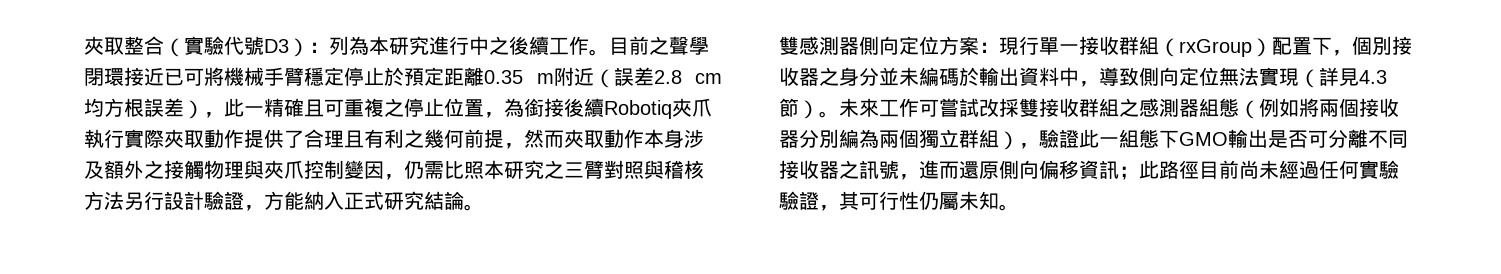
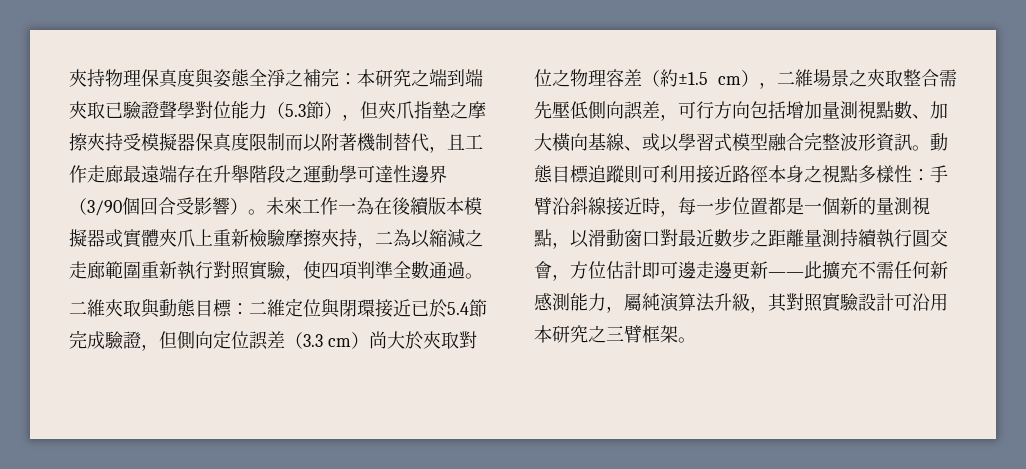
- 夾取整合（實驗代號D3）：列為本研究進行中之後續工作。目前之聲學閉環接近已可將機械手臂穩定停止於預定距離0.35 m附近（誤差2.8 cm均方根誤差），此一精確且可重複之停止位置，為銜接後續Robotiq夾爪執行實際夾取動作提供了合理且有利之幾何前提，然而夾取動作本身涉及額外之接觸物理與夾爪控制變因，仍需比照本研究之三臂對照與稽核方法另行設計驗證，方能納入正式研究結論。
- 雙感測器側向定位方案：現行單一接收群組（rxGroup）配置下，個別接收器之身分並未編碼於輸出資料中，導致側向定位無法實現（詳見4.3節）。未來工作可嘗試改採雙接收群組之感測器組態（例如將兩個接收器分別編為兩個獨立群組），驗證此一組態下GMO輸出是否可分離不同接收器之訊號，進而還原側向偏移資訊；此路徑目前尚未經過任何實驗驗證，其可行性仍屬未知。
+ 夾持物理保真度與姿態全淨之補完：本研究之端到端夾取已驗證聲學對位能力（5.3節），但夾爪指墊之摩擦夾持受模擬器保真度限制而以附著機制替代，且工作走廊最遠端存在升舉階段之運動學可達性邊界（3/90個回合受影響）。未來工作一為在後續版本模擬器或實體夾爪上重新檢驗摩擦夾持，二為以縮減之走廊範圍重新執行對照實驗，使四項判準全數通過。
+ 二維夾取與動態目標：二維定位與閉環接近已於5.4節完成驗證，但側向定位誤差（3.3 cm）尚大於夾取對位之物理容差（約±1.5 cm），二維場景之夾取整合需先壓低側向誤差，可行方向包括增加量測視點數、加大橫向基線、或以學習式模型融合完整波形資訊。動態目標追蹤則可利用接近路徑本身之視點多樣性：手臂沿斜線接近時，每一步位置都是一個新的量測視點，以滑動窗口對最近數步之距離量測持續執行圓交會，方位估計即可邊走邊更新——此擴充不需任何新感測能力，屬純演算法升級，其對照實驗設計可沿用本研究之三臂框架。

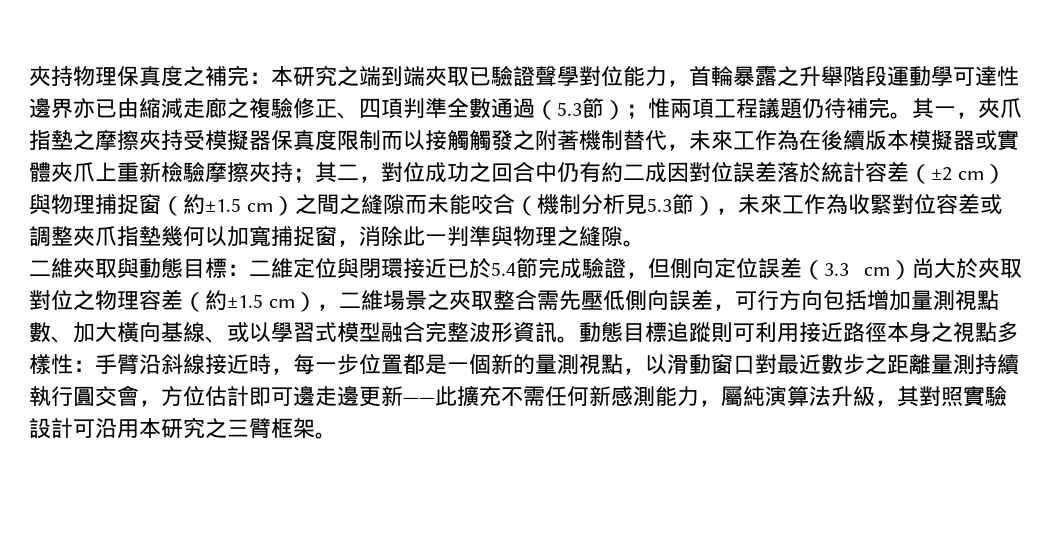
- 夾持物理保真度與姿態全淨之補完：本研究之端到端夾取已驗證聲學對位能力（5.3節），但夾爪指墊之摩擦夾持受模擬器保真度限制而以附著機制替代，且工作走廊最遠端存在升舉階段之運動學可達性邊界（3/90個回合受影響）。未來工作一為在後續版本模擬器或實體夾爪上重新檢驗摩擦夾持，二為以縮減之走廊範圍重新執行對照實驗，使四項判準全數通過。
+ 夾持物理保真度之補完：本研究之端到端夾取已驗證聲學對位能力，首輪暴露之升舉階段運動學可達性邊界亦已由縮減走廊之複驗修正、四項判準全數通過（5.3節）；惟兩項工程議題仍待補完。其一，夾爪指墊之摩擦夾持受模擬器保真度限制而以接觸觸發之附著機制替代，未來工作為在後續版本模擬器或實體夾爪上重新檢驗摩擦夾持；其二，對位成功之回合中仍有約二成因對位誤差落於統計容差（±2 cm）與物理捕捉窗（約±1.5 cm）之間之縫隙而未能咬合（機制分析見5.3節），未來工作為收緊對位容差或調整夾爪指墊幾何以加寬捕捉窗，消除此一判準與物理之縫隙。

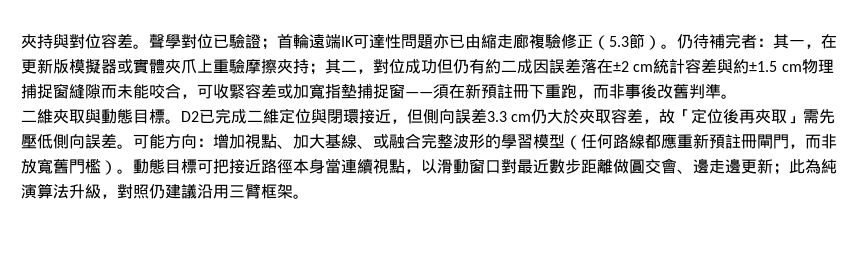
- 夾持物理保真度之補完：本研究之端到端夾取已驗證聲學對位能力，首輪暴露之升舉階段運動學可達性邊界亦已由縮減走廊之複驗修正、四項判準全數通過（5.3節）；惟兩項工程議題仍待補完。其一，夾爪指墊之摩擦夾持受模擬器保真度限制而以接觸觸發之附著機制替代，未來工作為在後續版本模擬器或實體夾爪上重新檢驗摩擦夾持；其二，對位成功之回合中仍有約二成因對位誤差落於統計容差（±2 cm）與物理捕捉窗（約±1.5 cm）之間之縫隙而未能咬合（機制分析見5.3節），未來工作為收緊對位容差或調整夾爪指墊幾何以加寬捕捉窗，消除此一判準與物理之縫隙。
+ 夾持與對位容差。聲學對位已驗證；首輪遠端IK可達性問題亦已由縮走廊複驗修正（5.3節）。仍待補完者：其一，在更新版模擬器或實體夾爪上重驗摩擦夾持；其二，對位成功但仍有約二成因誤差落在±2 cm統計容差與約±1.5 cm物理捕捉窗縫隙而未能咬合，可收緊容差或加寬指墊捕捉窗——須在新預註冊下重跑，而非事後改舊判準。
- 二維夾取與動態目標：二維定位與閉環接近已於5.4節完成驗證，但側向定位誤差（3.3 cm）尚大於夾取對位之物理容差（約±1.5 cm），二維場景之夾取整合需先壓低側向誤差，可行方向包括增加量測視點數、加大橫向基線、或以學習式模型融合完整波形資訊。動態目標追蹤則可利用接近路徑本身之視點多樣性：手臂沿斜線接近時，每一步位置都是一個新的量測視點，以滑動窗口對最近數步之距離量測持續執行圓交會，方位估計即可邊走邊更新——此擴充不需任何新感測能力，屬純演算法升級，其對照實驗設計可沿用本研究之三臂框架。
+ 二維夾取與動態目標。D2已完成二維定位與閉環接近，但側向誤差3.3 cm仍大於夾取容差，故「定位後再夾取」需先壓低側向誤差。可能方向：增加視點、加大基線、或融合完整波形的學習模型（任何路線都應重新預註冊閘門，而非放寬舊門檻）。動態目標可把接近路徑本身當連續視點，以滑動窗口對最近數步距離做圓交會、邊走邊更新；此為純演算法升級，對照仍建議沿用三臂框架。

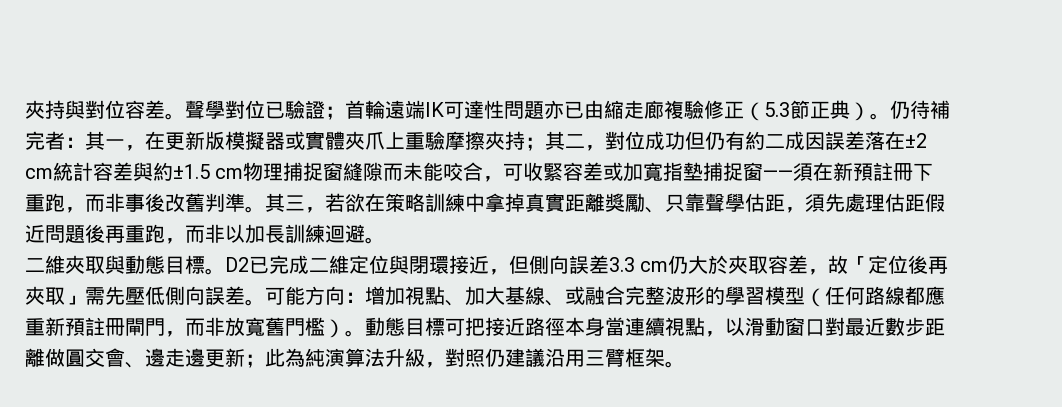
- 聲學對位已驗證；首輪遠端IK可達性問題亦已由縮走廊複驗修正（5.3節）。
+ 聲學對位已驗證；首輪遠端IK可達性問題亦已由縮走廊複驗修正（5.3節正典）。
+ 其三，若欲在策略訓練中拿掉真實距離獎勵、只靠聲學估距，須先處理估距假近問題後再重跑，而非以加長訓練迴避。

